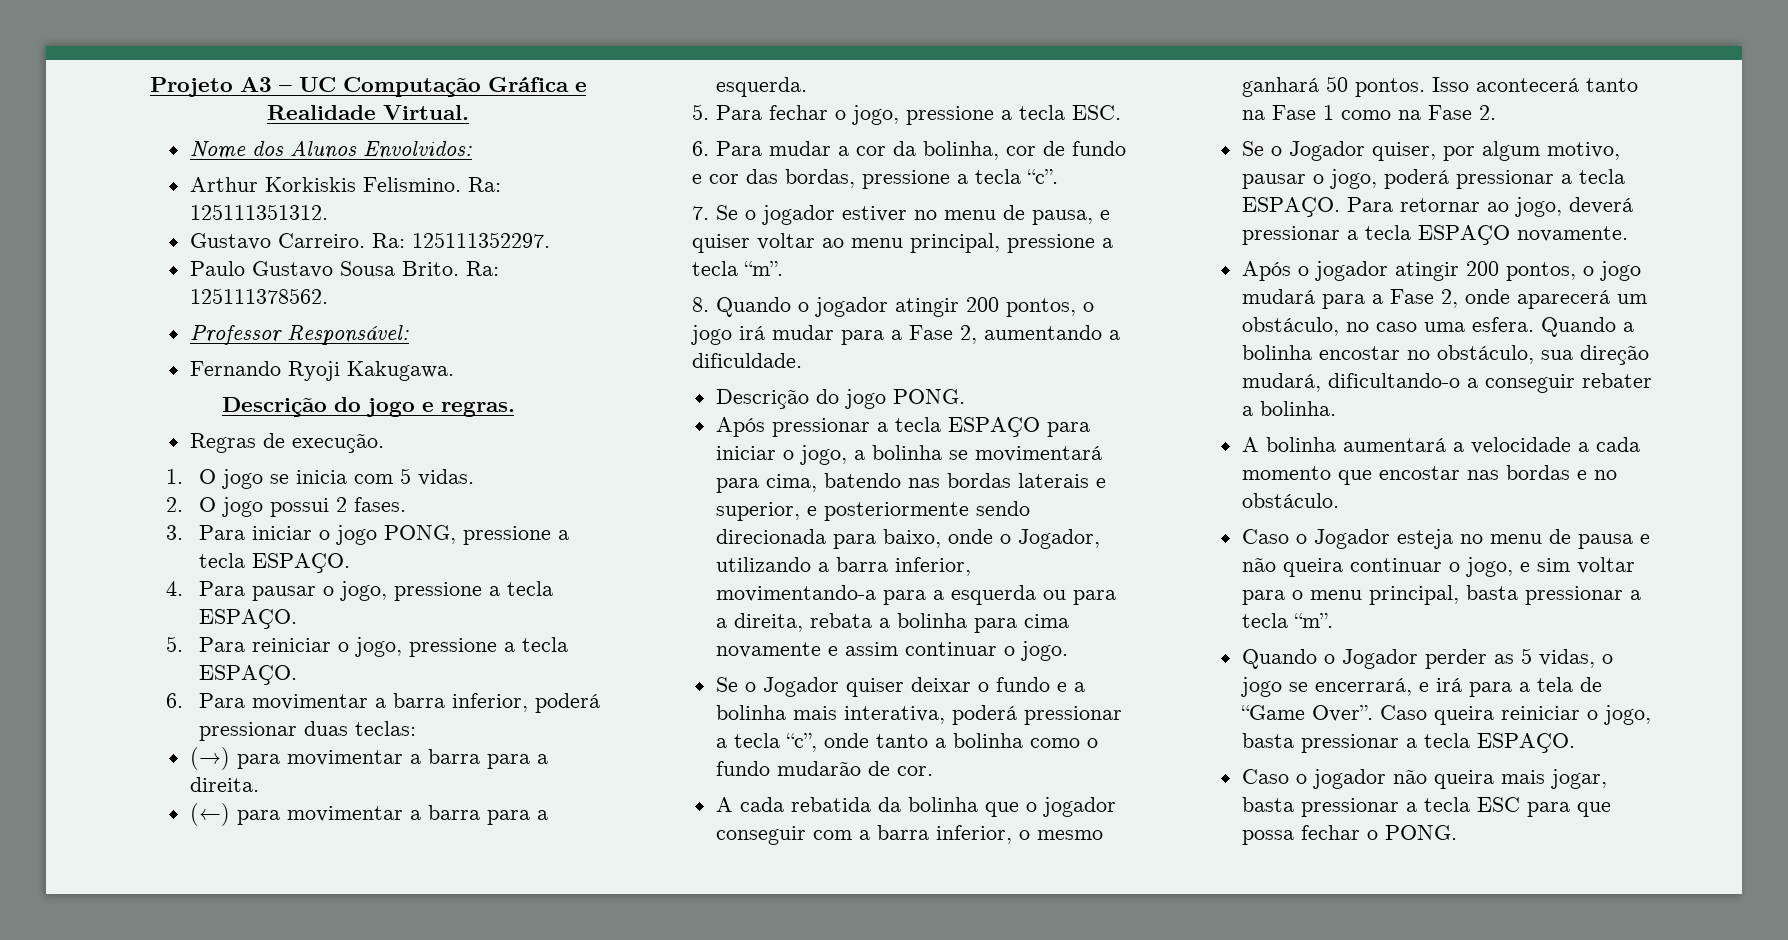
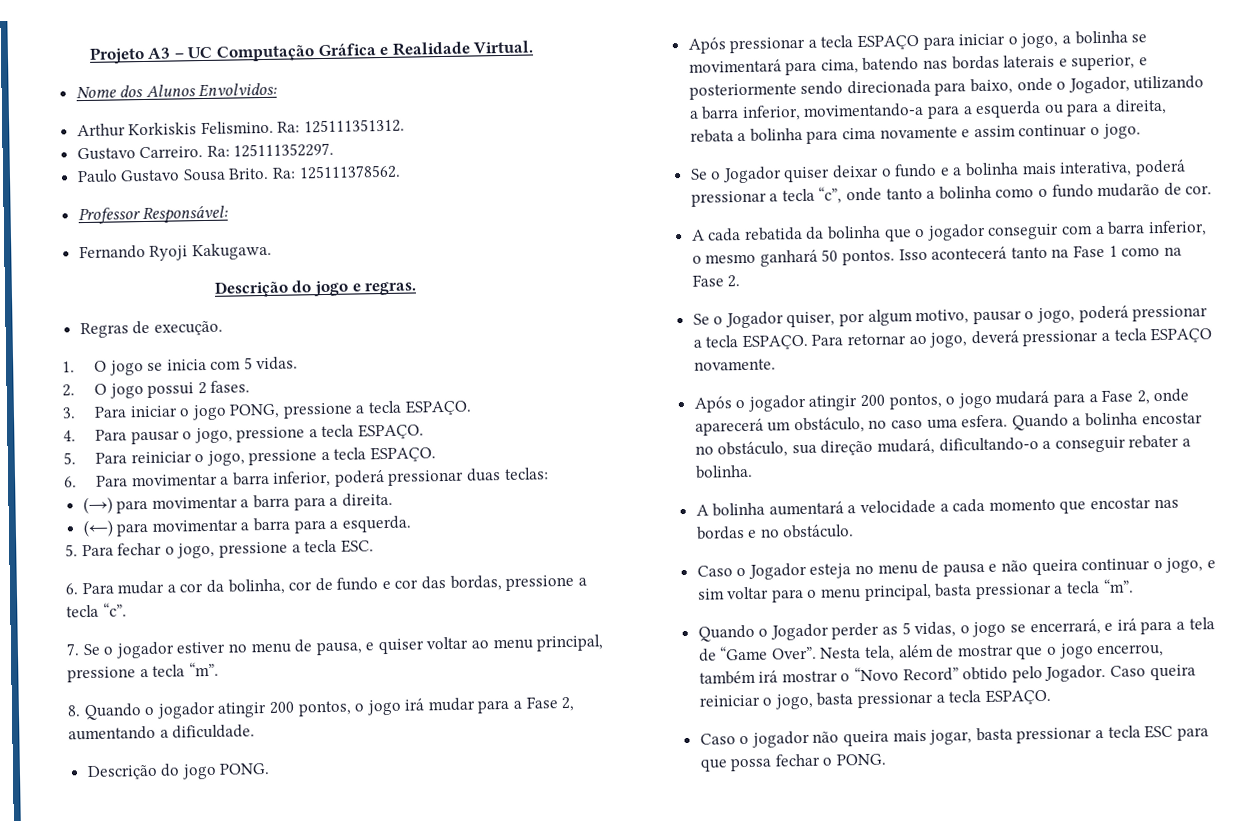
+ Nesta tela, além de mostrar que o jogo encerrou, também irá mostrar o “Novo Record” obtido pelo Jogador.

